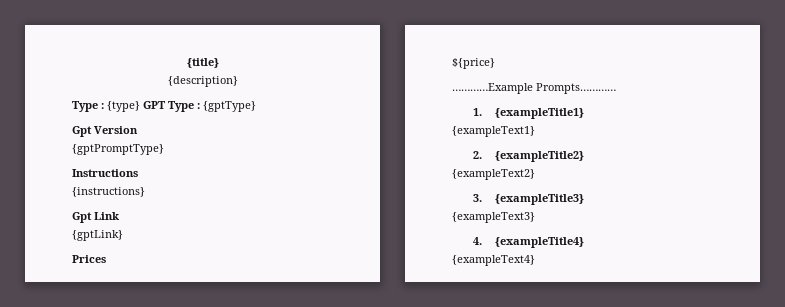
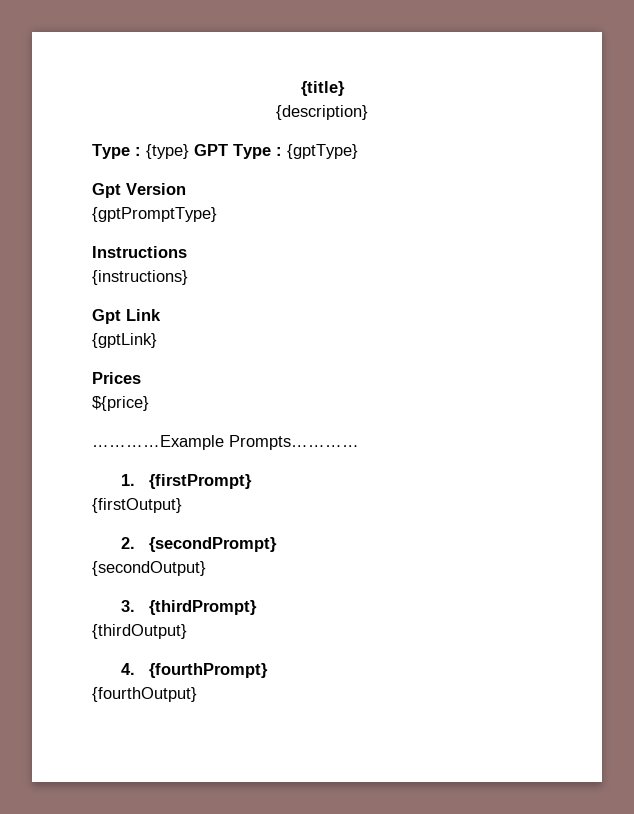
- 1. {exampleTitle1}
- {exampleText1}
+ 1. {firstPrompt}
+ {firstOutput}
- 2. {exampleTitle2}
- {exampleText2}
+ 2. {secondPrompt}
+ {secondOutput}
- 3. {exampleTitle3}
- {exampleText3}
+ 3. {thirdPrompt}
+ {thirdOutput}
- 4. {exampleTitle4}
- {exampleText4}
+ 4. {fourthPrompt}
+ {fourthOutput}

